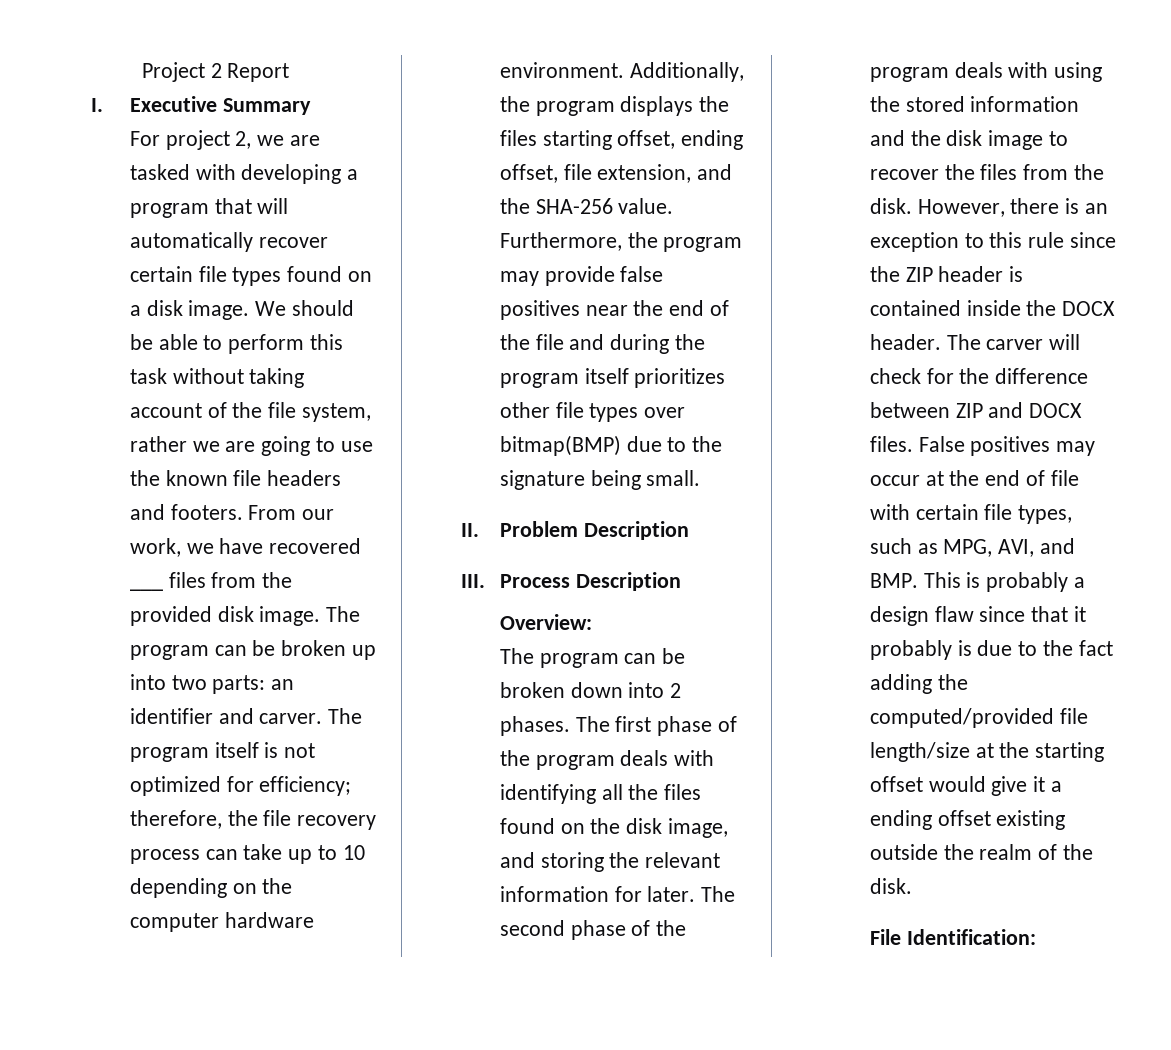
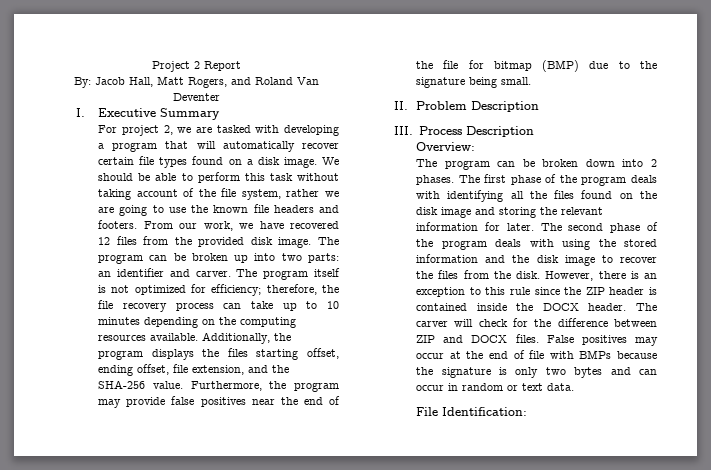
+ By: Jacob Hall, Matt Rogers, and Roland Van Deventer
- From our work, we have recovered ___ files from the provided disk image.
+ From our work, we have recovered 12 files from the provided disk image.
- The program itself is not optimized for efficiency; therefore, the file recovery process can take up to 10 depending on the computer hardware environment.
+ The program itself is not optimized for efficiency; therefore, the file recovery process can take up to 10 minutes depending on the computing resources available.
- Furthermore, the program may provide false positives near the end of the file and during the program itself prioritizes other file types over bitmap(BMP) due to the signature being small.
+ Furthermore, the program may provide false positives near the end of the file for bitmap (BMP) due to the signature being small.
- The first phase of the program deals with identifying all the files found on the disk image, and storing the relevant information for later.
+ The first phase of the program deals with identifying all the files found on the disk image and storing the relevant information for later.
- False positives may occur at the end of file with certain file types, such as MPG, AVI, and BMP. This is probably a design flaw since that it probably is due to the fact adding the computed/provided file length/size at the starting offset would give it a ending offset existing outside the realm of the disk.
+ False positives may occur at the end of file with BMPs because the signature is only two bytes and can occur in random or text data.

